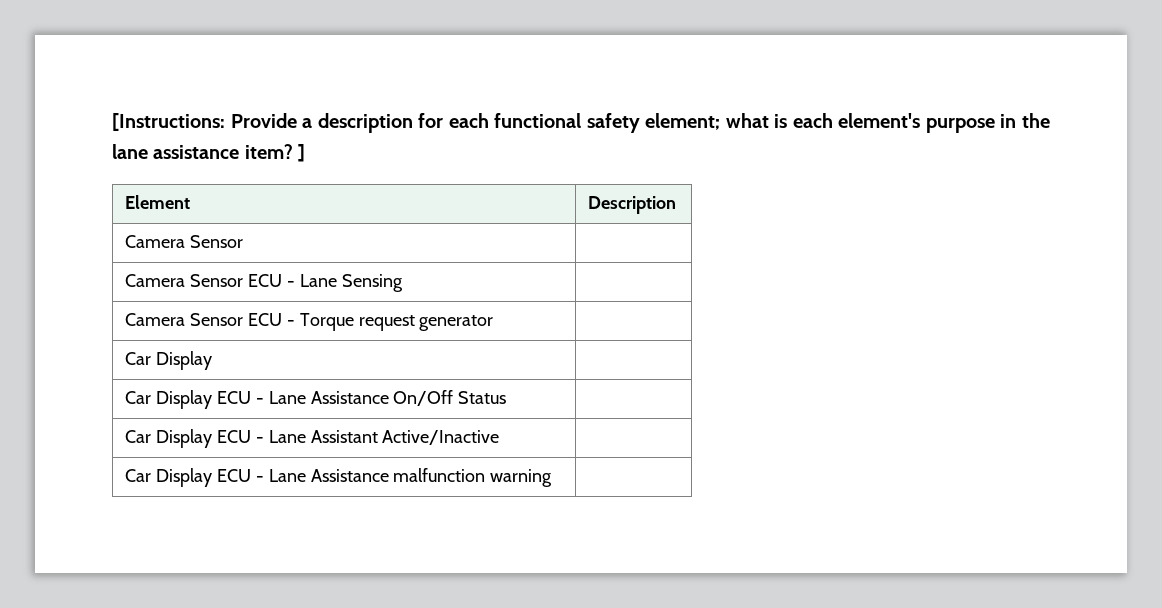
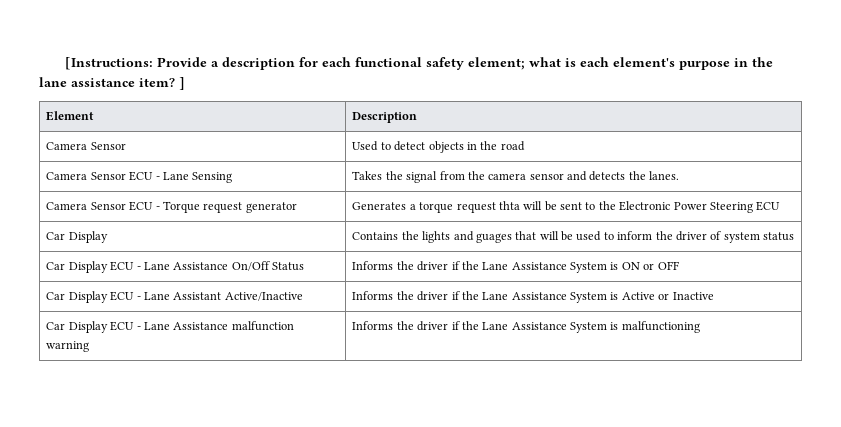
- Camera Sensor |
+ Camera Sensor | Used to detect objects in the road
- Camera Sensor ECU - Lane Sensing |
+ Camera Sensor ECU - Lane Sensing | Takes the signal from the camera sensor and detects the lanes.
- Camera Sensor ECU - Torque request generator |
- Car Display |
+ Camera Sensor ECU - Torque request generator | Generates a torque request thta will be sent to the Electronic Power Steering ECU
+ Car Display | Contains the lights and guages that will be used to inform the driver of system status
- Car Display ECU - Lane Assistance On/Off Status |
+ Car Display ECU - Lane Assistance On/Off Status | Informs the driver if the Lane Assistance System is ON or OFF
- Car Display ECU - Lane Assistant Active/Inactive |
+ Car Display ECU - Lane Assistant Active/Inactive | Informs the driver if the Lane Assistance System is Active or Inactive
- Car Display ECU - Lane Assistance malfunction warning |
+ Car Display ECU - Lane Assistance malfunction warning | Informs the driver if the Lane Assistance System is malfunctioning

